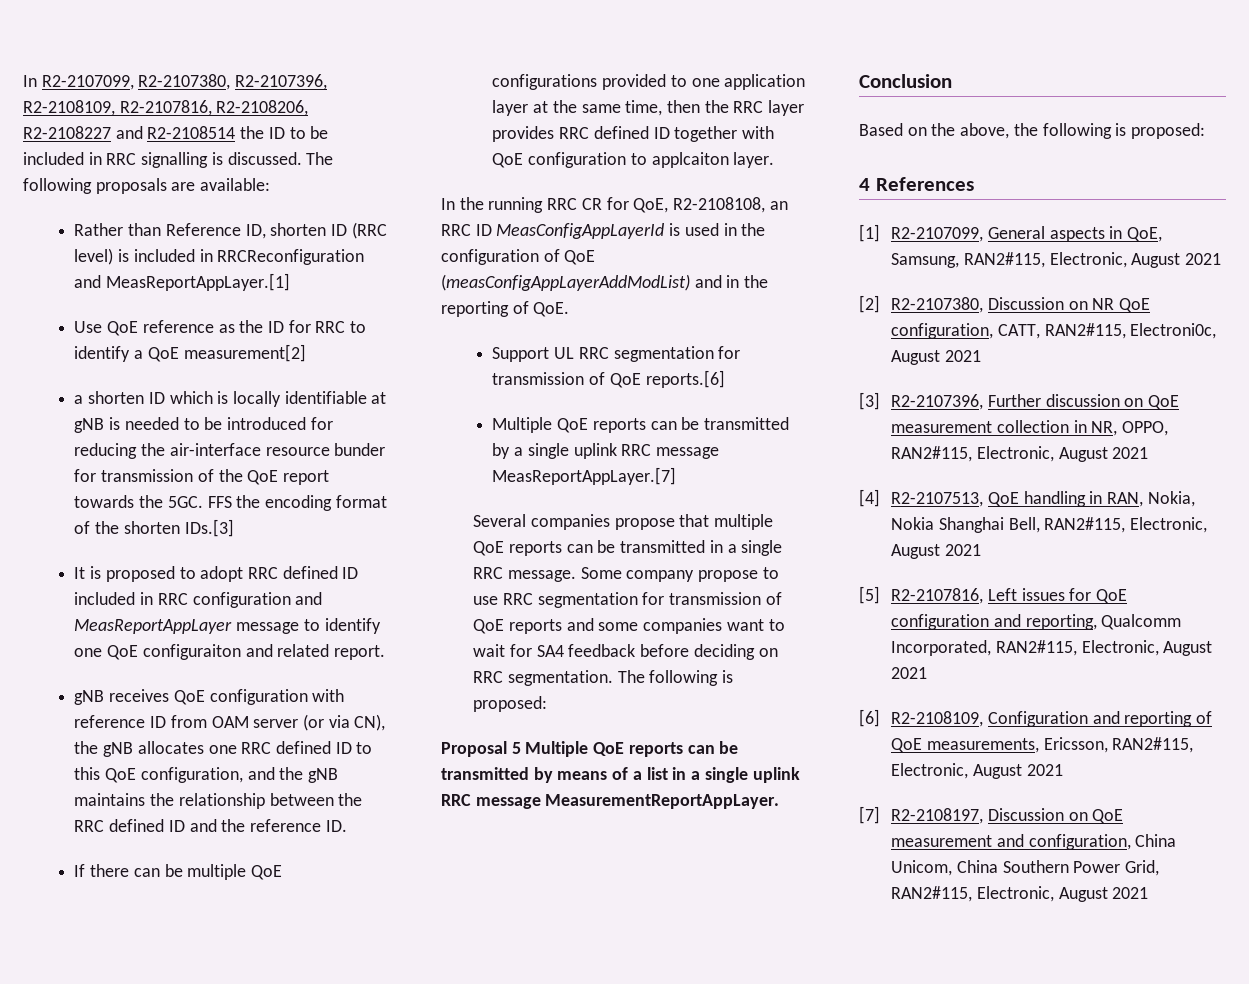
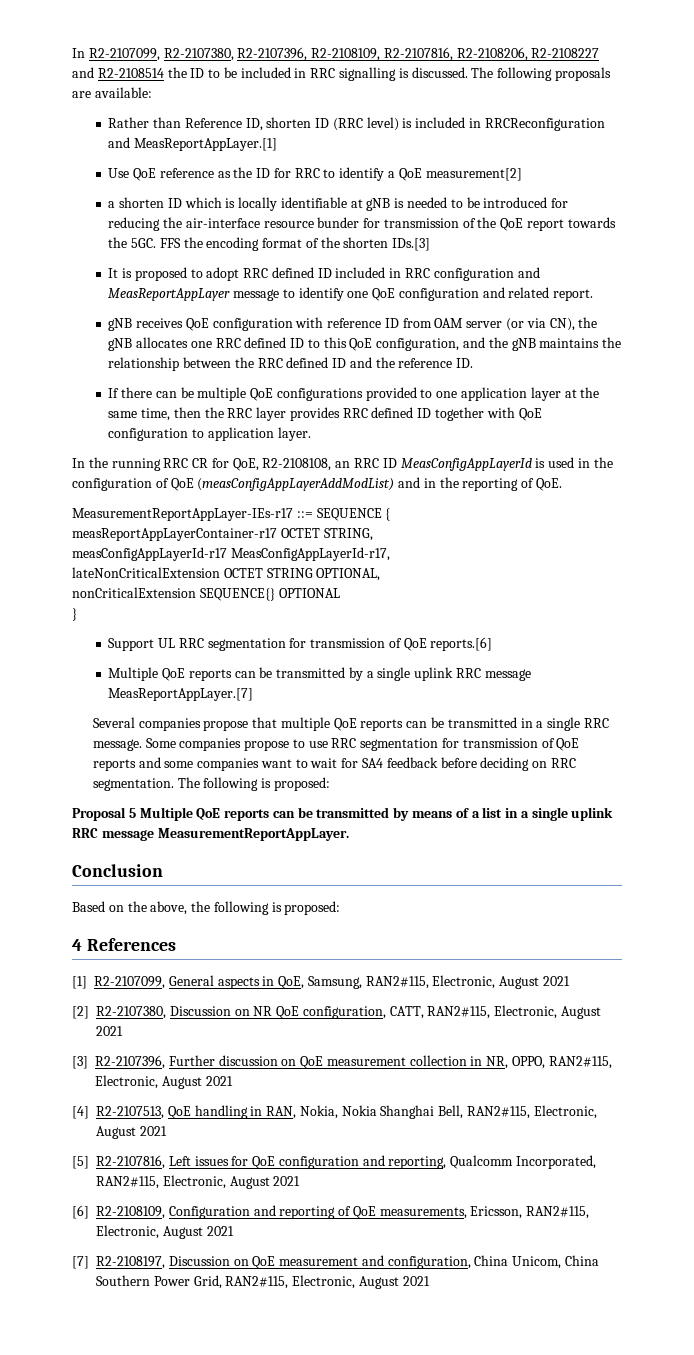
- It is proposed to adopt RRC defined ID included in RRC configuration and MeasReportAppLayer message to identify one QoE configuraiton and related report.
+ It is proposed to adopt RRC defined ID included in RRC configuration and MeasReportAppLayer message to identify one QoE configuration and related report.
- If there can be multiple QoE configurations provided to one application layer at the same time, then the RRC layer provides RRC defined ID together with QoE configuration to applcaiton layer.
+ If there can be multiple QoE configurations provided to one application layer at the same time, then the RRC layer provides RRC defined ID together with QoE configuration to application layer.
+ MeasurementReportAppLayer-IEs-r17 ::= SEQUENCE {
+ measReportAppLayerContainer-r17 OCTET STRING,
+ measConfigAppLayerId-r17 MeasConfigAppLayerId-r17,
+ lateNonCriticalExtension OCTET STRING OPTIONAL,
+ nonCriticalExtension SEQUENCE{} OPTIONAL
+ }
- Some company propose to use RRC segmentation for transmission of QoE reports and some companies want to wait for SA4 feedback before deciding on RRC segmentation.
+ Some companies propose to use RRC segmentation for transmission of QoE reports and some companies want to wait for SA4 feedback before deciding on RRC segmentation.
- [2] R2-2107380, Discussion on NR QoE configuration, CATT, RAN2#115, Electroni0c, August 2021
+ [2] R2-2107380, Discussion on NR QoE configuration, CATT, RAN2#115, Electronic, August 2021

